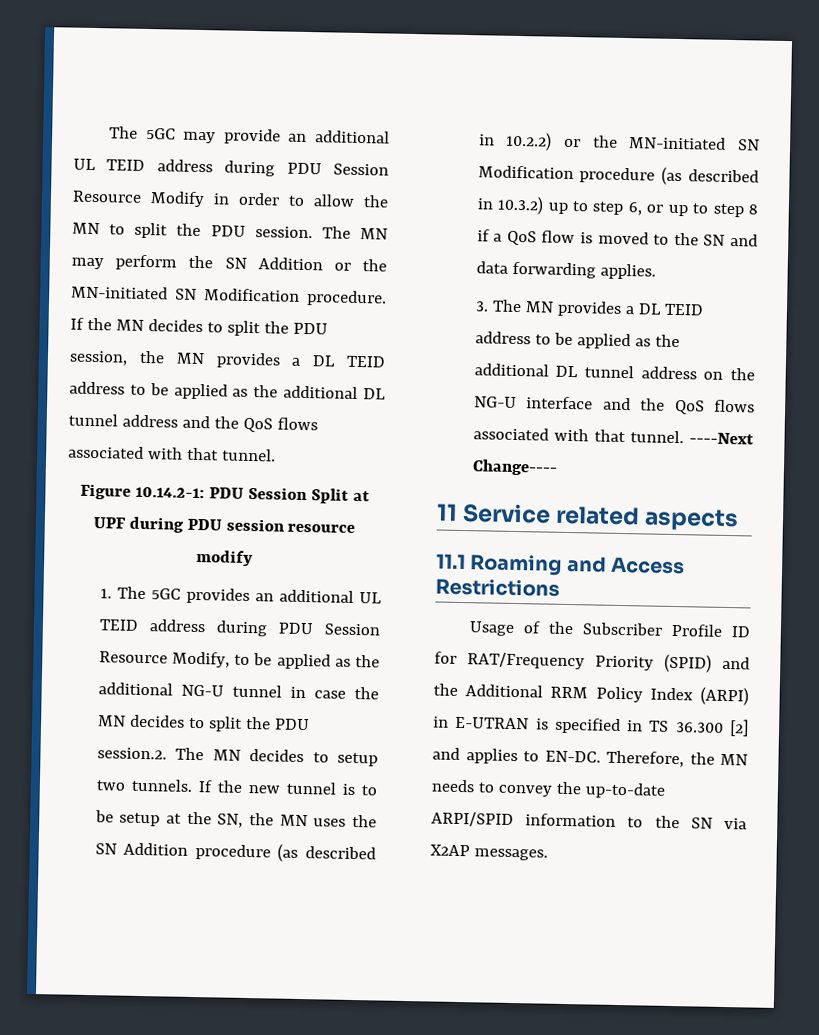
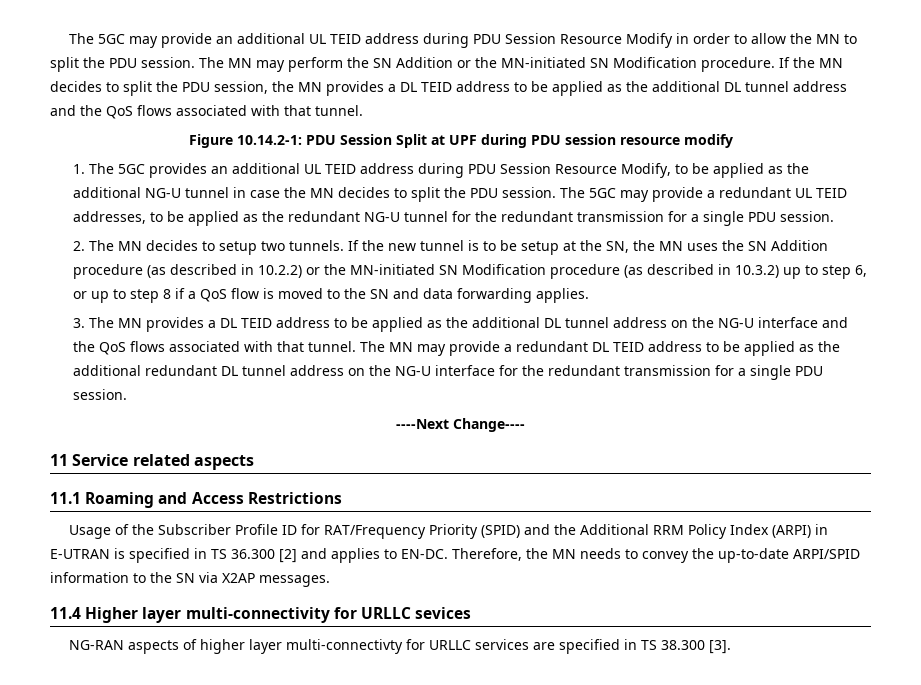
- 1. The 5GC provides an additional UL TEID address during PDU Session Resource Modify, to be applied as the additional NG-U tunnel in case the MN decides to split the PDU session.2. The MN decides to setup two tunnels.
+ 1. The 5GC provides an additional UL TEID address during PDU Session Resource Modify, to be applied as the additional NG-U tunnel in case the MN decides to split the PDU session. The 5GC may provide a redundant UL TEID addresses, to be applied as the redundant NG-U tunnel for the redundant transmission for a single PDU session.
+ 2. The MN decides to setup two tunnels.
- 3. The MN provides a DL TEID address to be applied as the additional DL tunnel address on the NG-U interface and the QoS flows associated with that tunnel. ----Next Change----
+ 3. The MN provides a DL TEID address to be applied as the additional DL tunnel address on the NG-U interface and the QoS flows associated with that tunnel. The MN may provide a redundant DL TEID address to be applied as the additional redundant DL tunnel address on the NG-U interface for the redundant transmission for a single PDU session.
+ ----Next Change----
+ 11.4 Higher layer multi-connectivity for URLLC sevices
+ NG-RAN aspects of higher layer multi-connectivty for URLLC services are specified in TS 38.300 [3].

